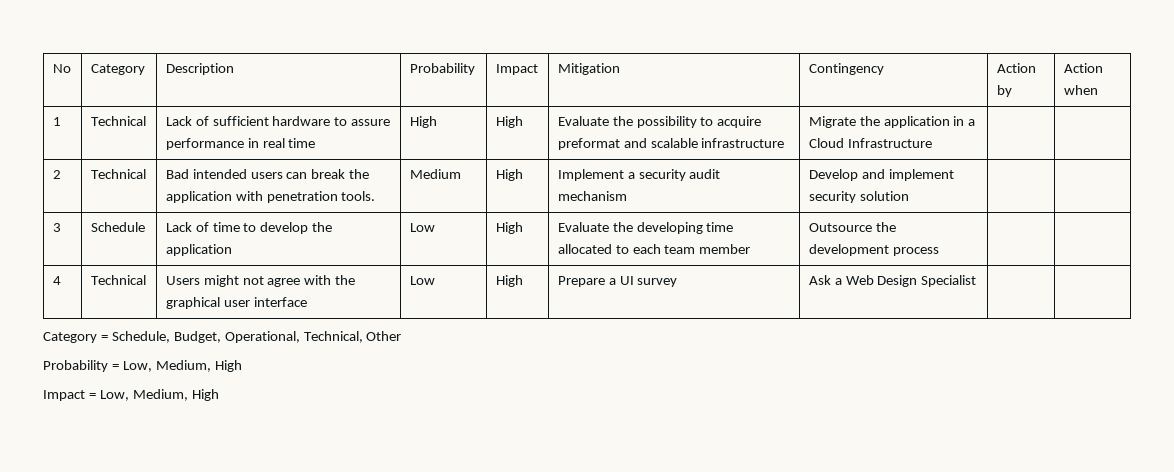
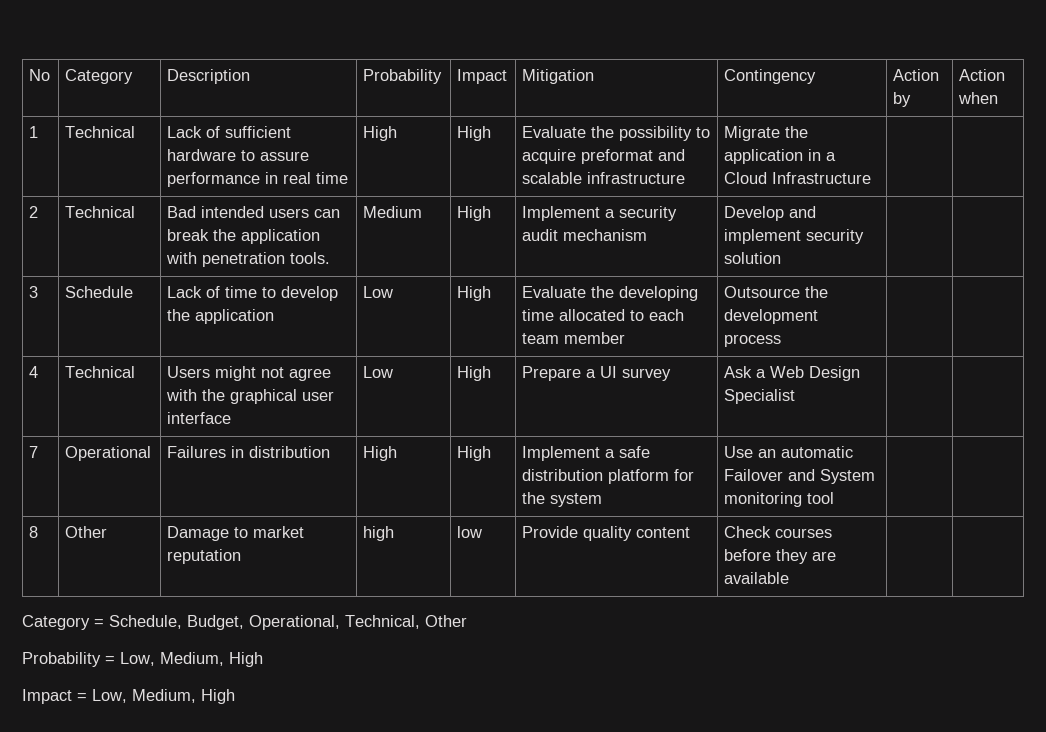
+ 7 | Operational | Failures in distribution | High | High | Implement a safe distribution platform for the system | Use an automatic Failover and System monitoring tool | |
+ 8 | Other | Damage to market reputation | high | low | Provide quality content | Check courses before they are available | |

